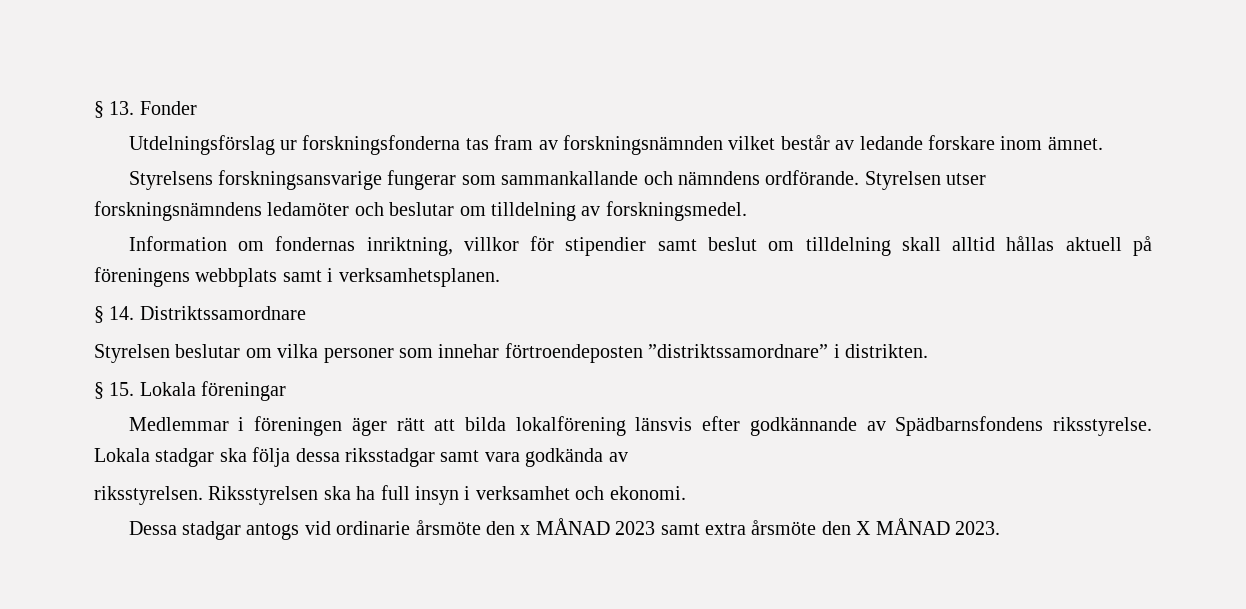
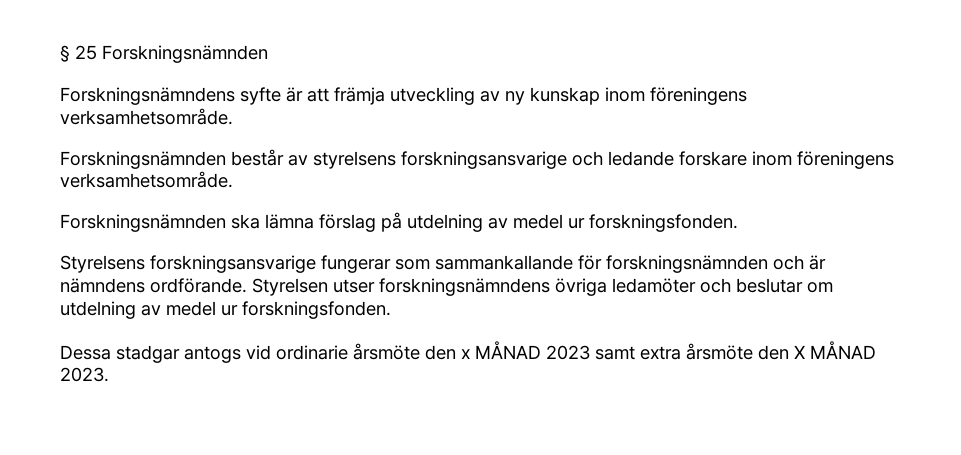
- § 13. Fonder
- Utdelningsförslag ur forskningsfonderna tas fram av forskningsnämnden vilket består av ledande forskare inom ämnet.
+ § 25 Forskningsnämnden
+ Forskningsnämndens syfte är att främja utveckling av ny kunskap inom föreningens verksamhetsområde.
+ Forskningsnämnden består av styrelsens forskningsansvarige och ledande forskare inom föreningens verksamhetsområde.
+ Forskningsnämnden ska lämna förslag på utdelning av medel ur forskningsfonden.
- Styrelsens forskningsansvarige fungerar som sammankallande och nämndens ordförande.
+ Styrelsens forskningsansvarige fungerar som sammankallande för forskningsnämnden och är nämndens ordförande.
- Styrelsen utser forskningsnämndens ledamöter och beslutar om tilldelning av forskningsmedel.
- Information om fondernas inriktning, villkor för stipendier samt beslut om tilldelning skall alltid hållas aktuell på föreningens webbplats samt i verksamhetsplanen.
- § 14. Distriktssamordnare
- Styrelsen beslutar om vilka personer som innehar förtroendeposten ”distriktssamordnare” i distrikten.
- § 15. Lokala föreningar
- Medlemmar i föreningen äger rätt att bilda lokalförening länsvis efter godkännande av Spädbarnsfondens riksstyrelse. Lokala stadgar ska följa dessa riksstadgar samt vara godkända av
- riksstyrelsen. Riksstyrelsen ska ha full insyn i verksamhet och ekonomi.
+ Styrelsen utser forskningsnämndens övriga ledamöter och beslutar om utdelning av medel ur forskningsfonden.

